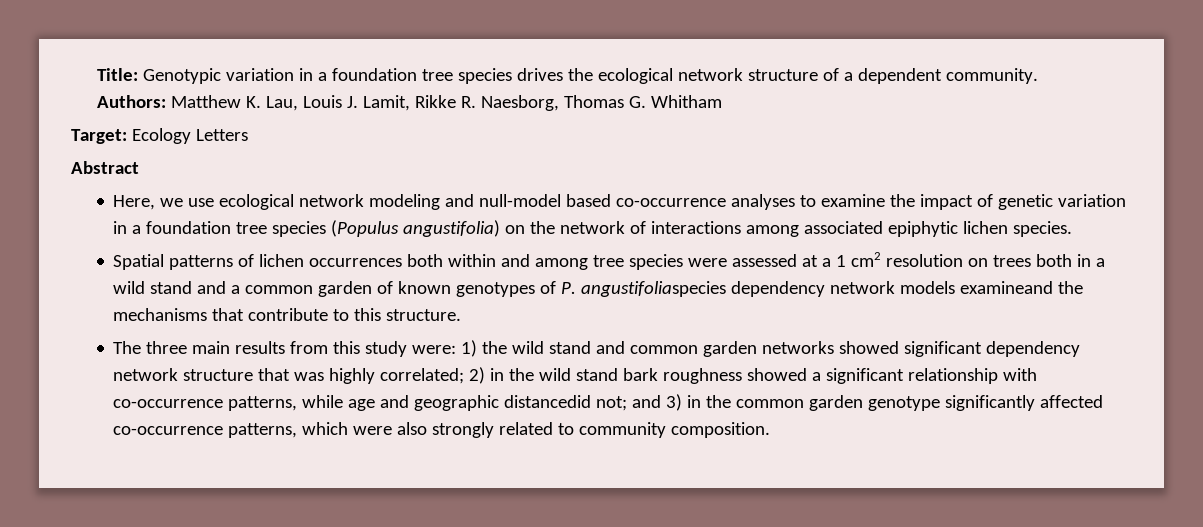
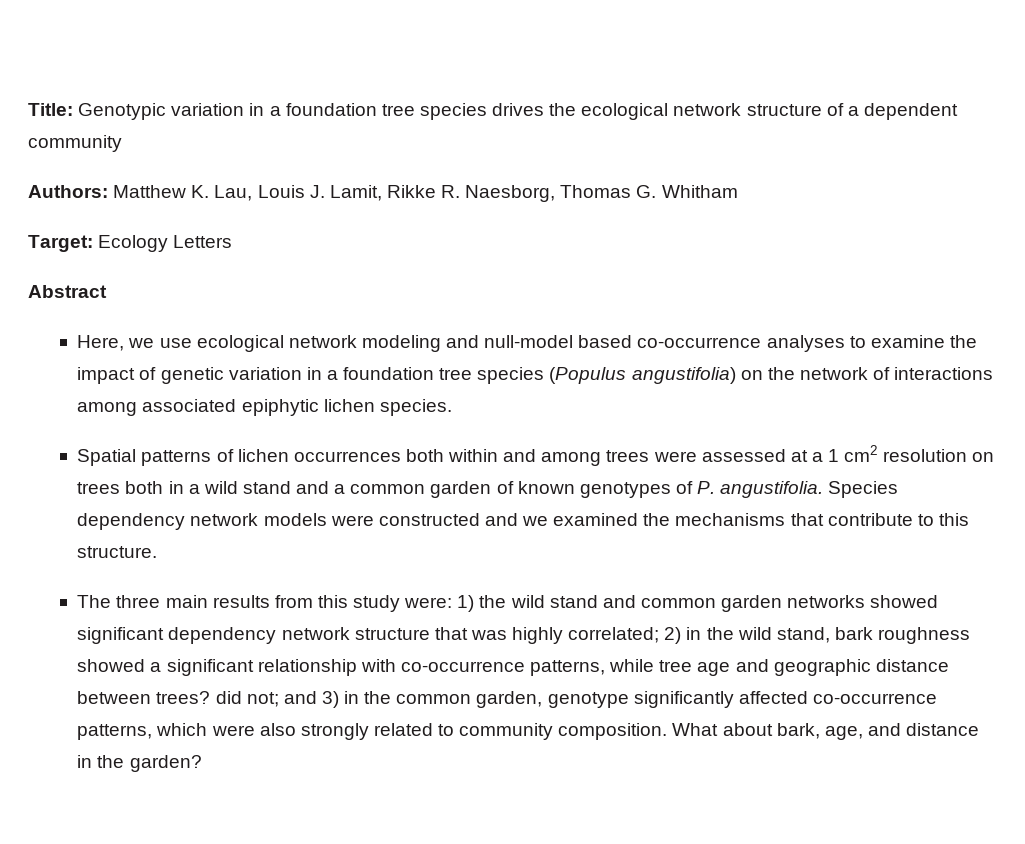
- Title: Genotypic variation in a foundation tree species drives the ecological network structure of a dependent community.
+ Title: Genotypic variation in a foundation tree species drives the ecological network structure of a dependent community
- Spatial patterns of lichen occurrences both within and among tree species were assessed at a 1 cm2 resolution on trees both in a wild stand and a common garden of known genotypes of P. angustifoliaspecies dependency network models examineand the mechanisms that contribute to this structure.
+ Spatial patterns of lichen occurrences both within and among trees were assessed at a 1 cm2 resolution on trees both in a wild stand and a common garden of known genotypes of P. angustifolia. Species dependency network models were constructed and we examined the mechanisms that contribute to this structure.
- 2) in the wild stand bark roughness showed a significant relationship with co-occurrence patterns, while age and geographic distancedid not;
+ 2) in the wild stand, bark roughness showed a significant relationship with co-occurrence patterns, while tree age and geographic distance between trees? did not;
- and 3) in the common garden genotype significantly affected co-occurrence patterns, which were also strongly related to community composition.
+ and 3) in the common garden, genotype significantly affected co-occurrence patterns, which were also strongly related to community composition.
+ What about bark, age, and distance in the garden?

